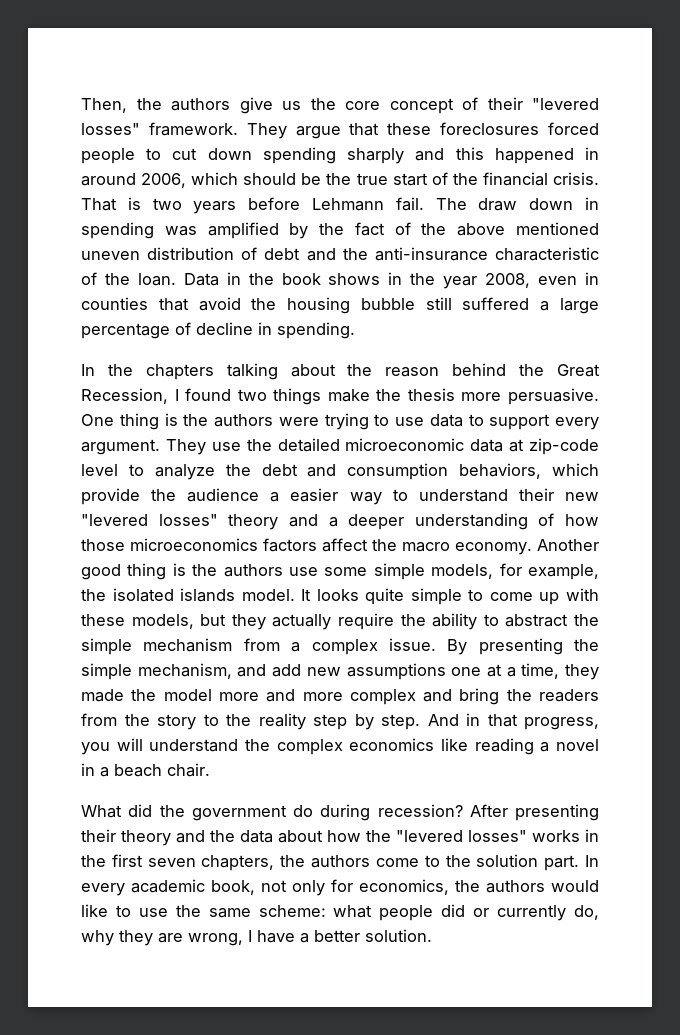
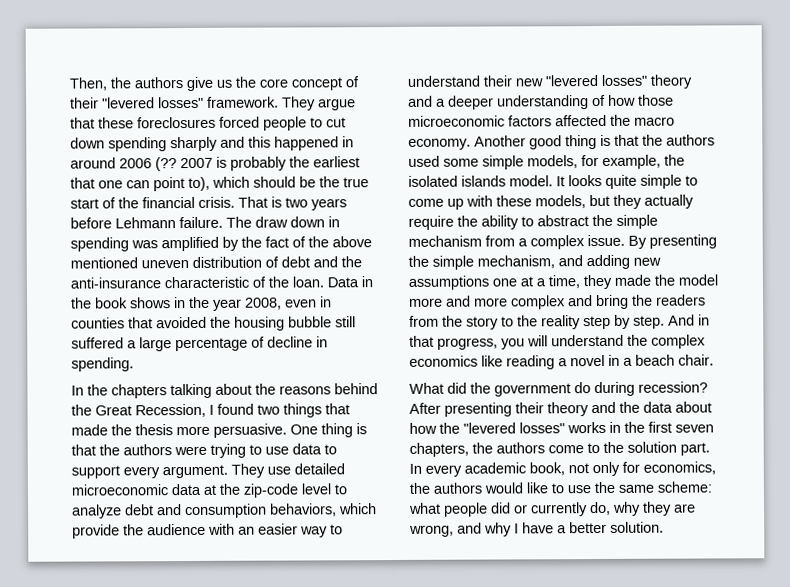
- They argue that these foreclosures forced people to cut down spending sharply and this happened in around 2006, which should be the true start of the financial crisis.
+ They argue that these foreclosures forced people to cut down spending sharply and this happened in around 2006 (?? 2007 is probably the earliest that one can point to), which should be the true start of the financial crisis.
- That is two years before Lehmann fail.
+ That is two years before Lehmann failure.
- Data in the book shows in the year 2008, even in counties that avoid the housing bubble still suffered a large percentage of decline in spending.
+ Data in the book shows in the year 2008, even in counties that avoided the housing bubble still suffered a large percentage of decline in spending.
- In the chapters talking about the reason behind the Great Recession, I found two things make the thesis more persuasive.
+ In the chapters talking about the reasons behind the Great Recession, I found two things that made the thesis more persuasive.
- One thing is the authors were trying to use data to support every argument.
+ One thing is that the authors were trying to use data to support every argument.
- They use the detailed microeconomic data at zip-code level to analyze the debt and consumption behaviors, which provide the audience a easier way to understand their new "levered losses" theory and a deeper understanding of how those microeconomics factors affect the macro economy.
+ They use detailed microeconomic data at the zip-code level to analyze debt and consumption behaviors, which provide the audience with an easier way to understand their new "levered losses" theory and a deeper understanding of how those microeconomic factors affected the macro economy.
- Another good thing is the authors use some simple models, for example, the isolated islands model.
+ Another good thing is that the authors used some simple models, for example, the isolated islands model.
- By presenting the simple mechanism, and add new assumptions one at a time, they made the model more and more complex and bring the readers from the story to the reality step by step.
+ By presenting the simple mechanism, and adding new assumptions one at a time, they made the model more and more complex and bring the readers from the story to the reality step by step.
- In every academic book, not only for economics, the authors would like to use the same scheme: what people did or currently do, why they are wrong, I have a better solution.
+ In every academic book, not only for economics, the authors would like to use the same scheme: what people did or currently do, why they are wrong, and why I have a better solution.

